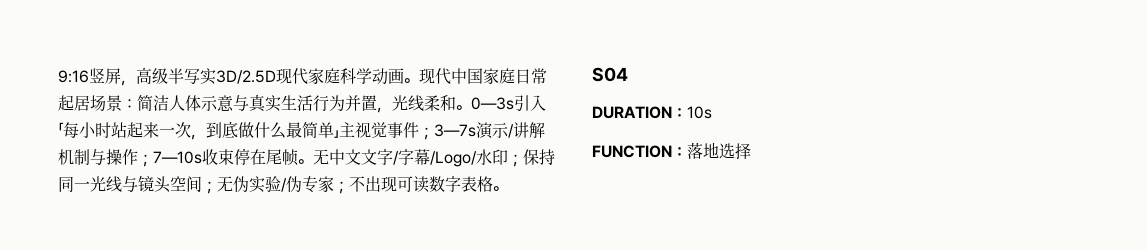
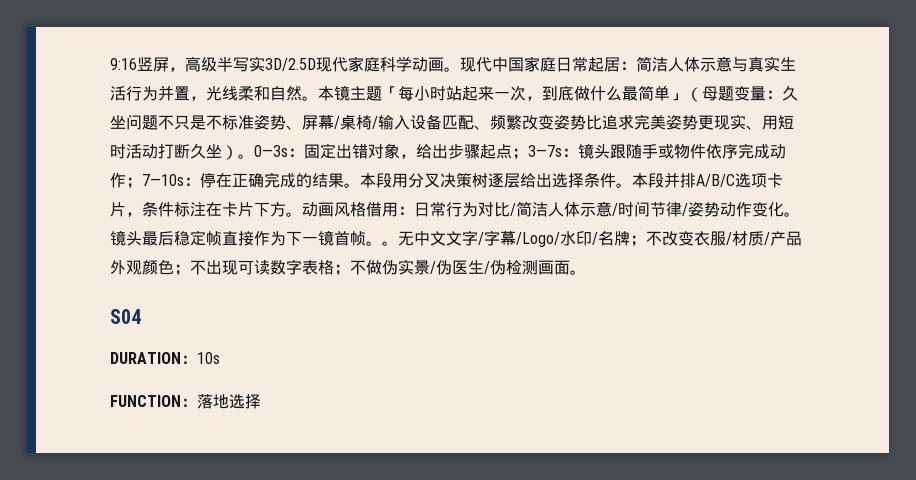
- 现代中国家庭日常起居场景：简洁人体示意与真实生活行为并置，光线柔和。0—3s引入「每小时站起来一次，到底做什么最简单」主视觉事件；3—7s演示/讲解机制与操作；7—10s收束停在尾帧。
+ 现代中国家庭日常起居：简洁人体示意与真实生活行为并置，光线柔和自然。本镜主题「每小时站起来一次，到底做什么最简单」（母题变量：久坐问题不只是不标准姿势、屏幕/桌椅/输入设备匹配、频繁改变姿势比追求完美姿势更现实、用短时活动打断久坐）。0—3s：固定出错对象，给出步骤起点；3—7s：镜头跟随手或物件依序完成动作；7—10s：停在正确完成的结果。本段用分叉决策树逐层给出选择条件。本段并排A/B/C选项卡片，条件标注在卡片下方。动画风格借用：日常行为对比/简洁人体示意/时间节律/姿势动作变化。镜头最后稳定帧直接作为下一镜首帧。。
- 无中文文字/字幕/Logo/水印；保持同一光线与镜头空间；无伪实验/伪专家；不出现可读数字表格。
+ 无中文文字/字幕/Logo/水印/名牌；不改变衣服/材质/产品外观颜色；不出现可读数字表格；不做伪实景/伪医生/伪检测画面。

